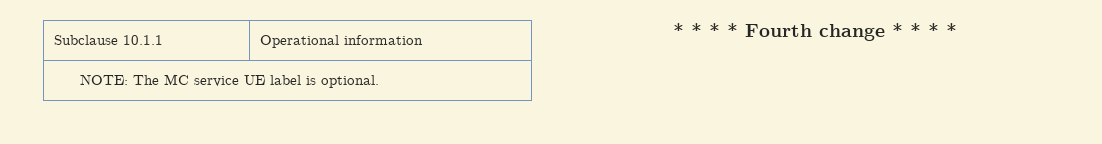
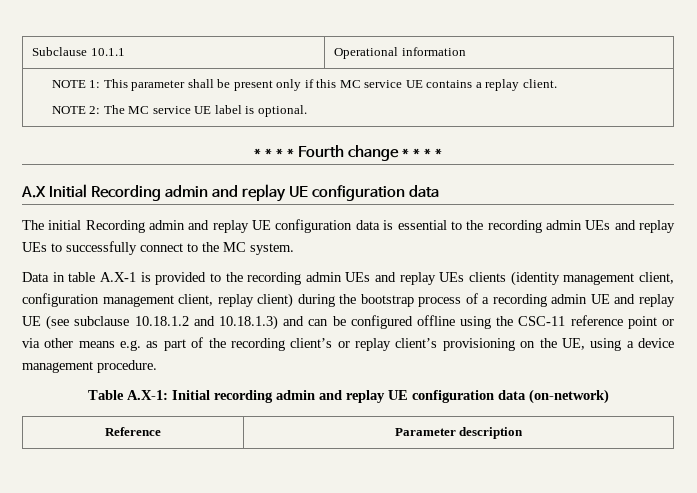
- NOTE: The MC service UE label is optional.
+ NOTE 1: This parameter shall be present only if this MC service UE contains a replay client.
+ NOTE 2: The MC service UE label is optional.
+ A.X Initial Recording admin and replay UE configuration data
+ The initial Recording admin and replay UE configuration data is essential to the recording admin UEs and replay UEs to successfully connect to the MC system.
+ Data in table A.X-1 is provided to the recording admin UEs and replay UEs clients (identity management client, configuration management client, replay client) during the bootstrap process of a recording admin UE and replay UE (see subclause 10.18.1.2 and 10.18.1.3) and can be configured offline using the CSC-11 reference point or via other means e.g. as part of the recording client’s or replay client’s provisioning on the UE, using a device management procedure.
+ Table A.X-1: Initial recording admin and replay UE configuration data (on-network)
+ Reference | Parameter description

